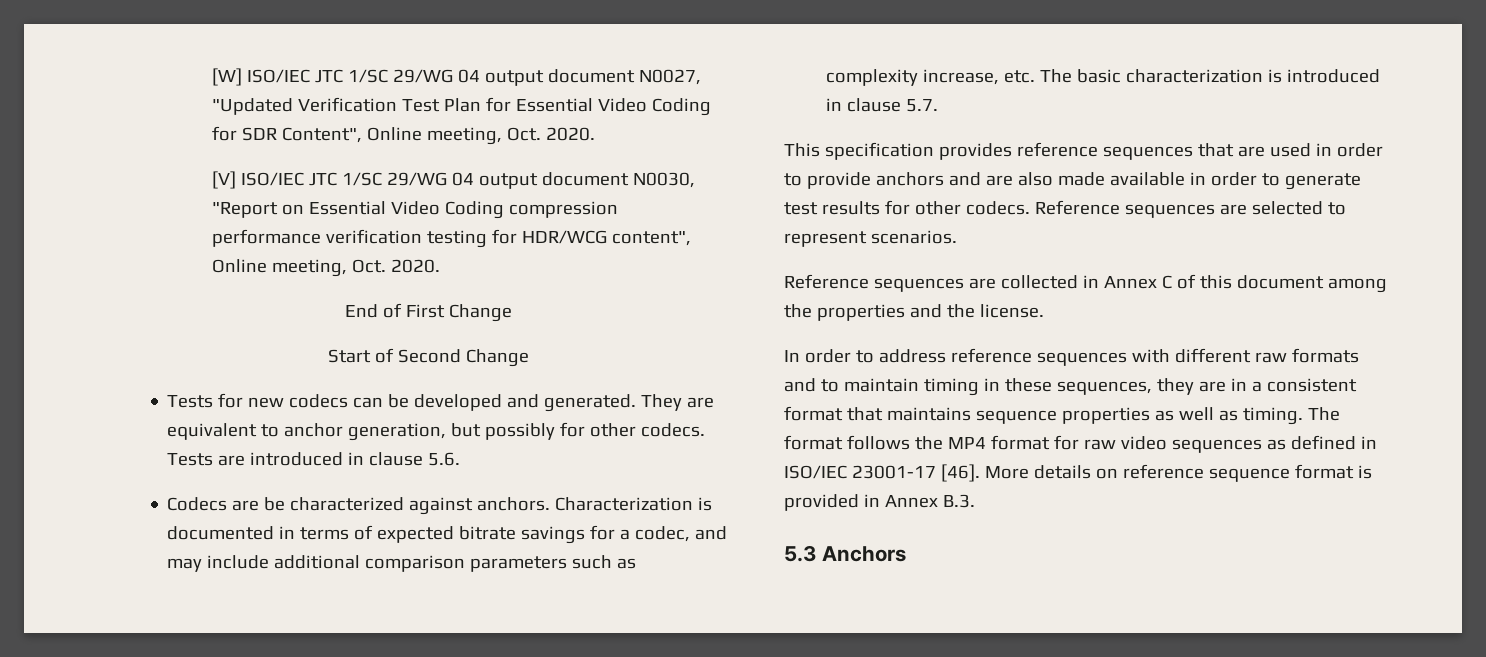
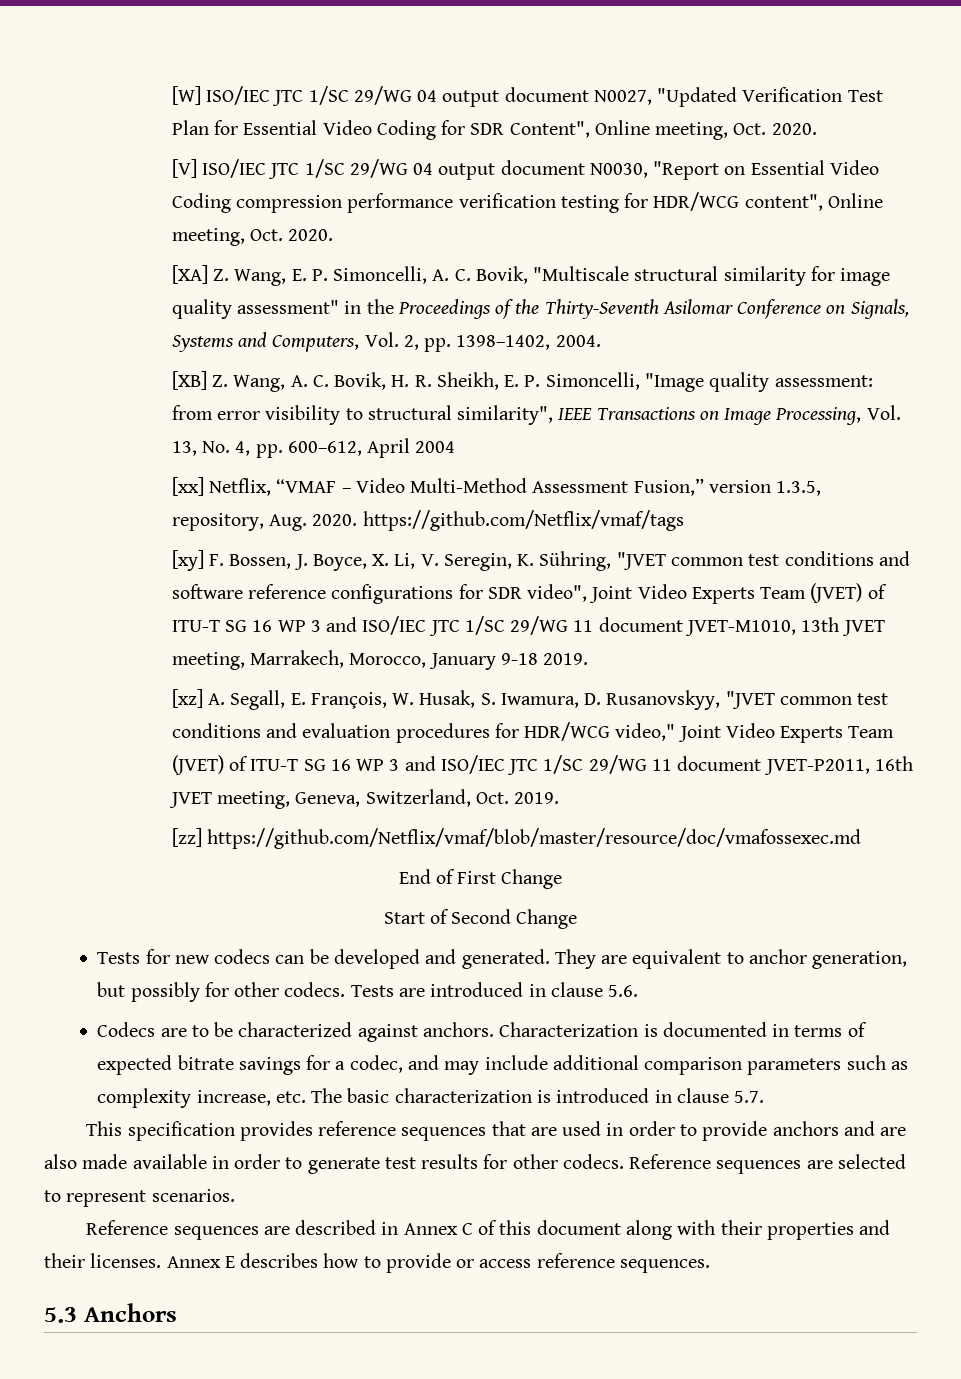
+ [XA] Z. Wang, E. P. Simoncelli, A. C. Bovik, "Multiscale structural similarity for image quality assessment" in the Proceedings of the Thirty-Seventh Asilomar Conference on Signals, Systems and Computers, Vol. 2, pp. 1398–1402, 2004.
+ [XB] Z. Wang, A. C. Bovik, H. R. Sheikh, E. P. Simoncelli, "Image quality assessment: from error visibility to structural similarity", IEEE Transactions on Image Processing, Vol. 13, No. 4, pp. 600–612, April 2004
+ [xx] Netflix, “VMAF – Video Multi-Method Assessment Fusion,” version 1.3.5, repository, Aug. 2020. https://github.com/Netflix/vmaf/tags
+ [xy] F. Bossen, J. Boyce, X. Li, V. Seregin, K. Sühring, "JVET common test conditions and software reference configurations for SDR video", Joint Video Experts Team (JVET) of ITU-T SG 16 WP 3 and ISO/IEC JTC 1/SC 29/WG 11 document JVET-M1010, 13th JVET meeting, Marrakech, Morocco, January 9-18 2019.
+ [xz] A. Segall, E. François, W. Husak, S. Iwamura, D. Rusanovskyy, "JVET common test conditions and evaluation procedures for HDR/WCG video," Joint Video Experts Team (JVET) of ITU-T SG 16 WP 3 and ISO/IEC JTC 1/SC 29/WG 11 document JVET-P2011, 16th JVET meeting, Geneva, Switzerland, Oct. 2019.
+ [zz] https://github.com/Netflix/vmaf/blob/master/resource/doc/vmafossexec.md
- Codecs are be characterized against anchors.
+ Codecs are to be characterized against anchors.
- Reference sequences are collected in Annex C of this document among the properties and the license.
- In order to address reference sequences with different raw formats and to maintain timing in these sequences, they are in a consistent format that maintains sequence properties as well as timing. The format follows the MP4 format for raw video sequences as defined in ISO/IEC 23001-17 [46]. More details on reference sequence format is provided in Annex B.3.
+ Reference sequences are described in Annex C of this document along with their properties and their licenses. Annex E describes how to provide or access reference sequences.

